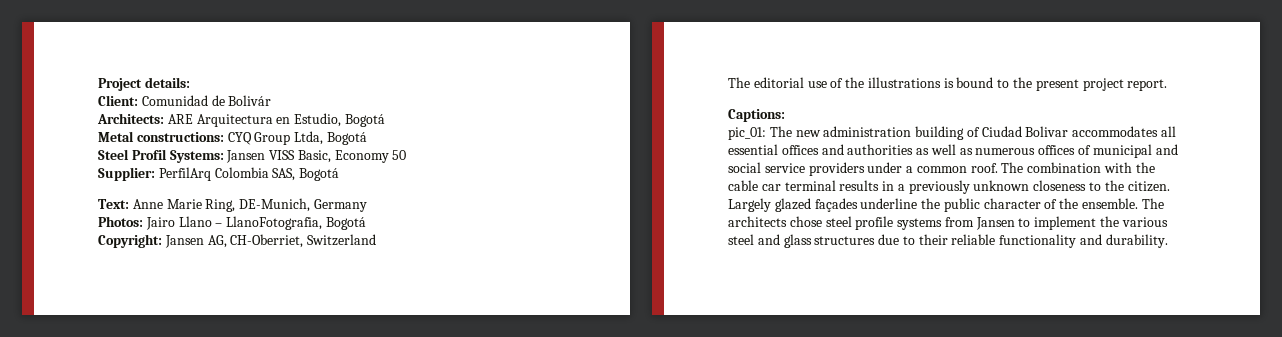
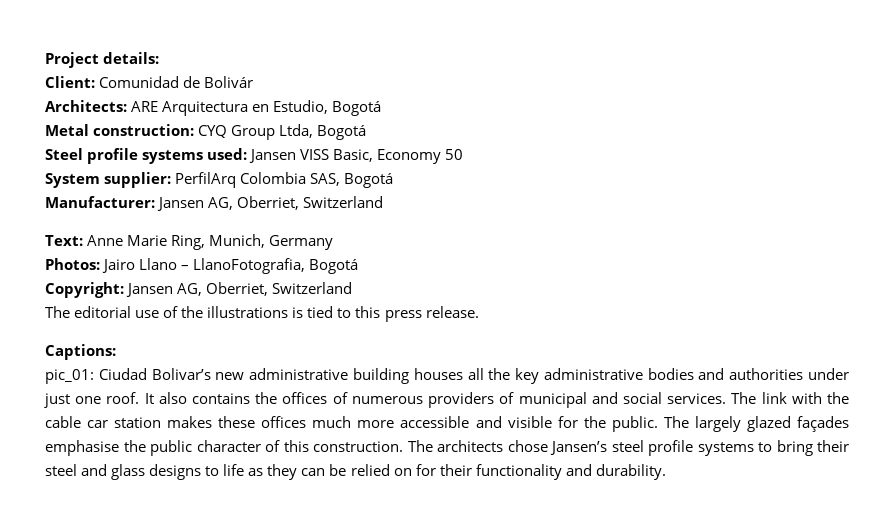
- Metal constructions: CYQ Group Ltda, Bogotá
+ Metal construction: CYQ Group Ltda, Bogotá
- Steel Profil Systems: Jansen VISS Basic, Economy 50
+ Steel profile systems used: Jansen VISS Basic, Economy 50
- Supplier: PerfilArq Colombia SAS, Bogotá
+ System supplier: PerfilArq Colombia SAS, Bogotá
+ Manufacturer: Jansen AG, Oberriet, Switzerland
- Text: Anne Marie Ring, DE-Munich, Germany
+ Text: Anne Marie Ring, Munich, Germany
- Copyright: Jansen AG, CH-Oberriet, Switzerland
+ Copyright: Jansen AG, Oberriet, Switzerland
- The editorial use of the illustrations is bound to the present project report.
+ The editorial use of the illustrations is tied to this press release.
  Captions:
- pic_01: The new administration building of Ciudad Bolivar accommodates all essential offices and authorities as well as numerous offices of municipal and social service providers under a common roof. The combination with the cable car terminal results in a previously unknown closeness to the citizen. Largely glazed façades underline the public character of the ensemble.
+ pic_01: Ciudad Bolivar’s new administrative building houses all the key administrative bodies and authorities under just one roof. It also contains the offices of numerous providers of municipal and social services. The link with the cable car station makes these offices much more accessible and visible for the public. The largely glazed façades emphasise the public character of this construction.
- The architects chose steel profile systems from Jansen to implement the various steel and glass structures due to their reliable functionality and durability.
+ The architects chose Jansen’s steel profile systems to bring their steel and glass designs to life as they can be relied on for their functionality and durability.

